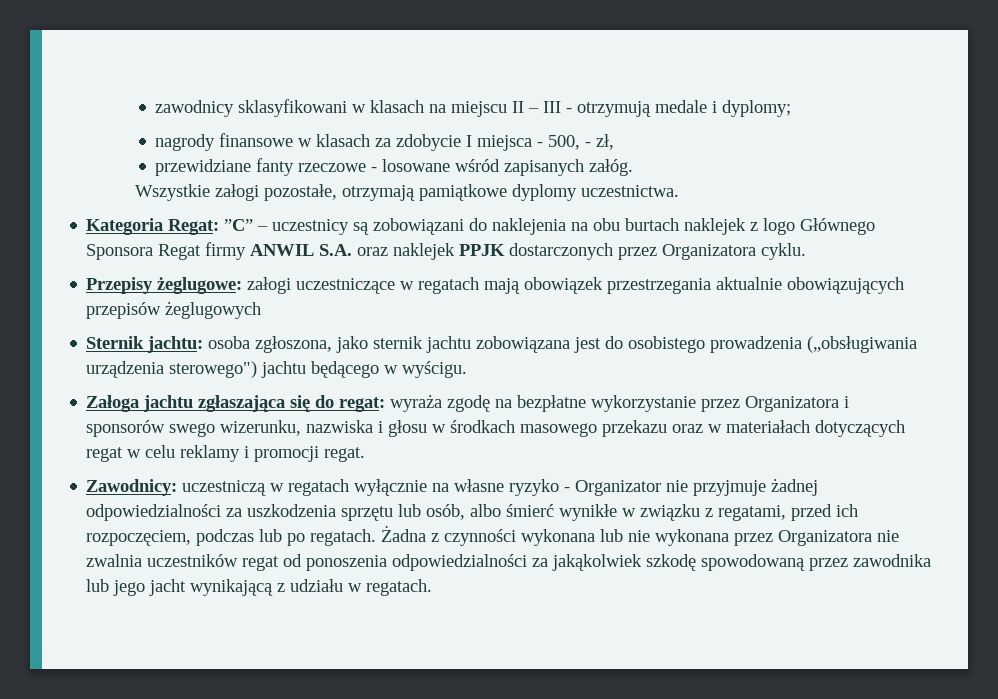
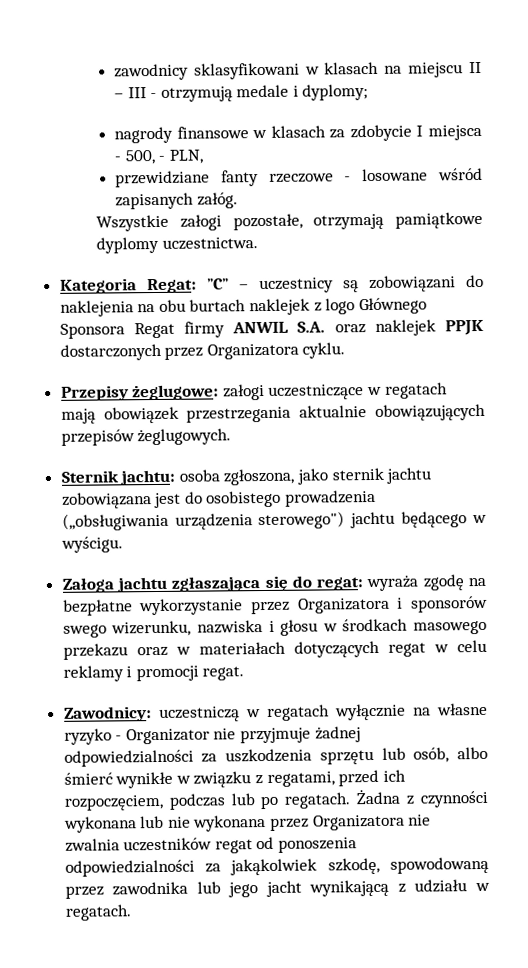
- nagrody finansowe w klasach za zdobycie I miejsca - 500, - zł,
+ nagrody finansowe w klasach za zdobycie I miejsca - 500, - PLN,
- Przepisy żeglugowe: załogi uczestniczące w regatach mają obowiązek przestrzegania aktualnie obowiązujących przepisów żeglugowych
+ Przepisy żeglugowe: załogi uczestniczące w regatach mają obowiązek przestrzegania aktualnie obowiązujących przepisów żeglugowych.
- Żadna z czynności wykonana lub nie wykonana przez Organizatora nie zwalnia uczestników regat od ponoszenia odpowiedzialności za jakąkolwiek szkodę spowodowaną przez zawodnika lub jego jacht wynikającą z udziału w regatach.
+ Żadna z czynności wykonana lub nie wykonana przez Organizatora nie zwalnia uczestników regat od ponoszenia odpowiedzialności za jakąkolwiek szkodę, spowodowaną przez zawodnika lub jego jacht wynikającą z udziału w regatach.

